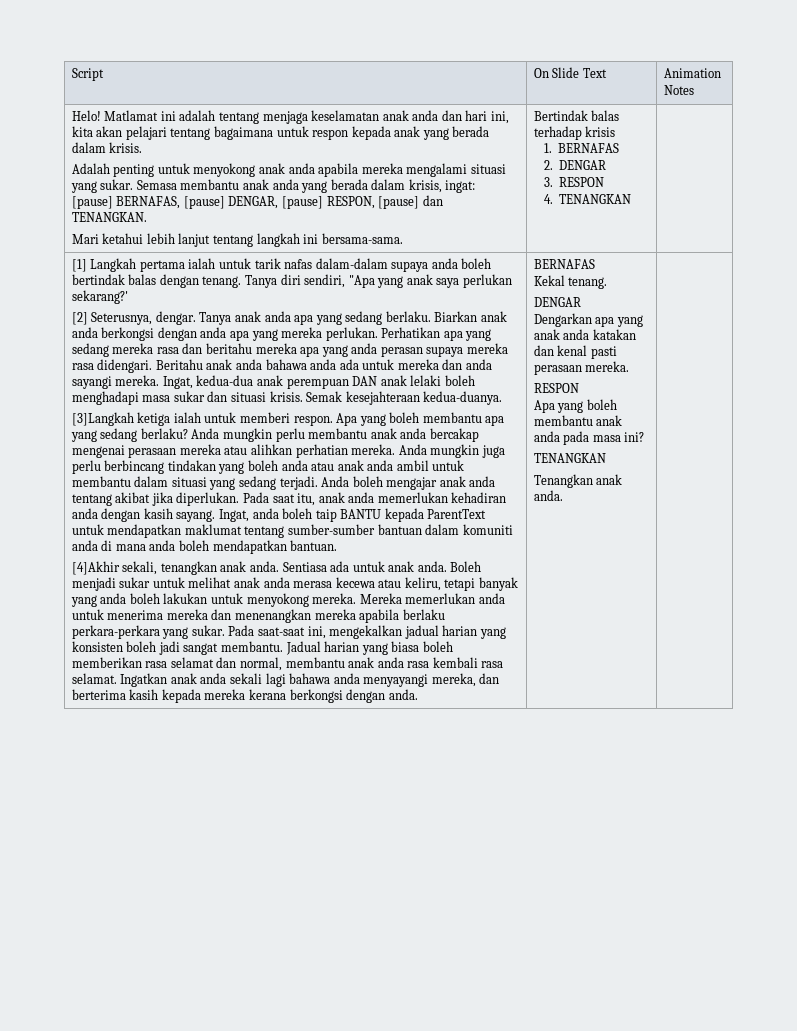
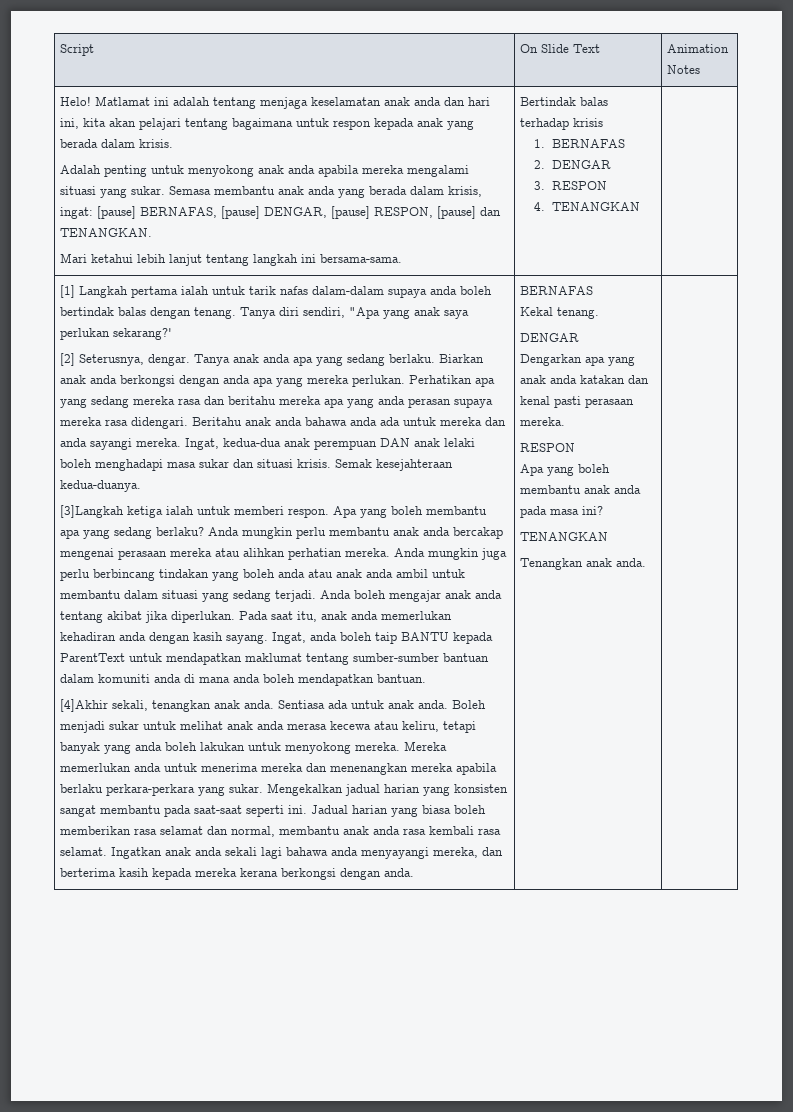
- Pada saat-saat ini, mengekalkan jadual harian yang konsisten boleh jadi sangat membantu.
+ Mengekalkan jadual harian yang konsisten sangat membantu pada saat-saat seperti ini.

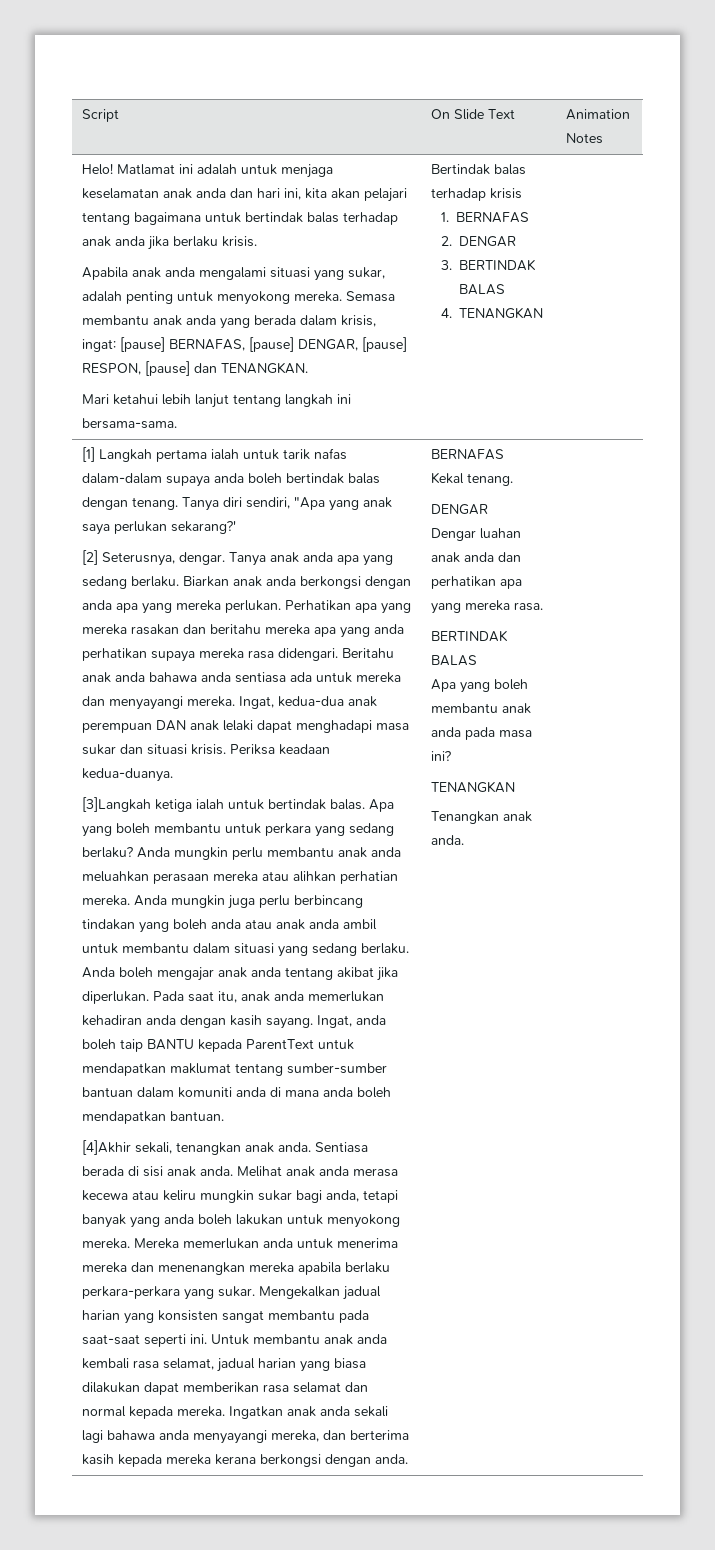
- Matlamat ini adalah tentang menjaga keselamatan anak anda dan hari ini, kita akan pelajari tentang bagaimana untuk respon kepada anak yang berada dalam krisis.
- Adalah penting untuk menyokong anak anda apabila mereka mengalami situasi yang sukar.
+ Matlamat ini adalah untuk menjaga keselamatan anak anda dan hari ini, kita akan pelajari tentang bagaimana untuk bertindak balas terhadap anak anda jika berlaku krisis.
+ Apabila anak anda mengalami situasi yang sukar, adalah penting untuk menyokong mereka.
- 3. RESPON
+ 3. BERTINDAK BALAS
- Perhatikan apa yang sedang mereka rasa dan beritahu mereka apa yang anda perasan supaya mereka rasa didengari.
+ Perhatikan apa yang mereka rasakan dan beritahu mereka apa yang anda perhatikan supaya mereka rasa didengari.
- Beritahu anak anda bahawa anda ada untuk mereka dan anda sayangi mereka.
+ Beritahu anak anda bahawa anda sentiasa ada untuk mereka dan menyayangi mereka.
- Ingat, kedua-dua anak perempuan DAN anak lelaki boleh menghadapi masa sukar dan situasi krisis.
+ Ingat, kedua-dua anak perempuan DAN anak lelaki dapat menghadapi masa sukar dan situasi krisis.
- Semak kesejahteraan kedua-duanya.
+ Periksa keadaan kedua-duanya.
- [3]Langkah ketiga ialah untuk memberi respon. Apa yang boleh membantu apa yang sedang berlaku?
+ [3]Langkah ketiga ialah untuk bertindak balas. Apa yang boleh membantu untuk perkara yang sedang berlaku?
- Anda mungkin perlu membantu anak anda bercakap mengenai perasaan mereka atau alihkan perhatian mereka.
+ Anda mungkin perlu membantu anak anda meluahkan perasaan mereka atau alihkan perhatian mereka.
- Anda mungkin juga perlu berbincang tindakan yang boleh anda atau anak anda ambil untuk membantu dalam situasi yang sedang terjadi.
+ Anda mungkin juga perlu berbincang tindakan yang boleh anda atau anak anda ambil untuk membantu dalam situasi yang sedang berlaku.
- Sentiasa ada untuk anak anda. Boleh menjadi sukar untuk melihat anak anda merasa kecewa atau keliru, tetapi banyak yang anda boleh lakukan untuk menyokong mereka.
+ Sentiasa berada di sisi anak anda. Melihat anak anda merasa kecewa atau keliru mungkin sukar bagi anda, tetapi banyak yang anda boleh lakukan untuk menyokong mereka.
- Jadual harian yang biasa boleh memberikan rasa selamat dan normal, membantu anak anda rasa kembali rasa selamat.
+ Untuk membantu anak anda kembali rasa selamat, jadual harian yang biasa dilakukan dapat memberikan rasa selamat dan normal kepada mereka.
- Dengarkan apa yang anak anda katakan dan kenal pasti perasaan mereka.
- RESPON
+ Dengar luahan anak anda dan perhatikan apa yang mereka rasa.
+ BERTINDAK BALAS

